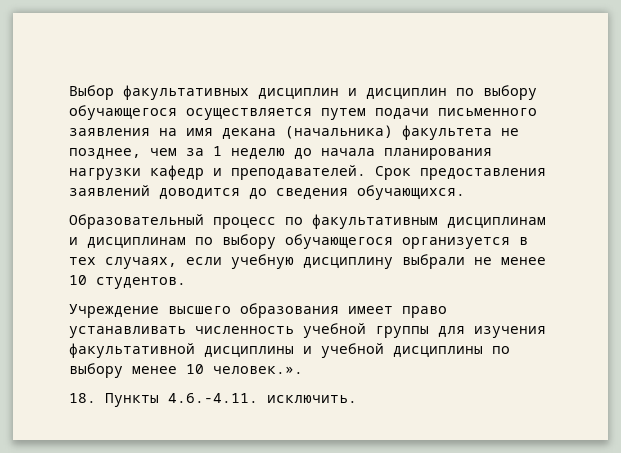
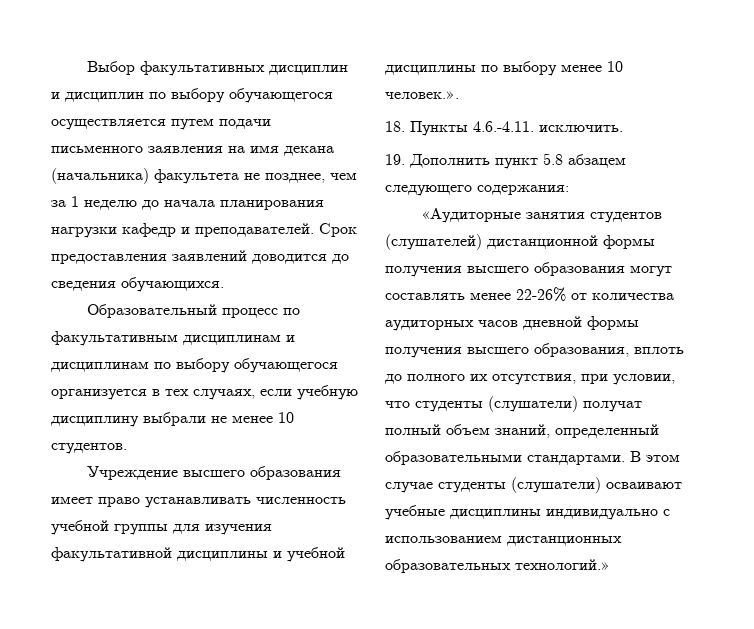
+ 19. Дополнить пункт 5.8 абзацем следующего содержания:
+ «Аудиторные занятия студентов (слушателей) дистанционной формы получения высшего образования могут составлять менее 22-26% от количества аудиторных часов дневной формы получения высшего образования, вплоть до полного их отсутствия, при условии, что студенты (слушатели) получат полный объем знаний, определенный образовательными стандартами. В этом случае студенты (слушатели) осваивают учебные дисциплины индивидуально с использованием дистанционных образовательных технологий.»

